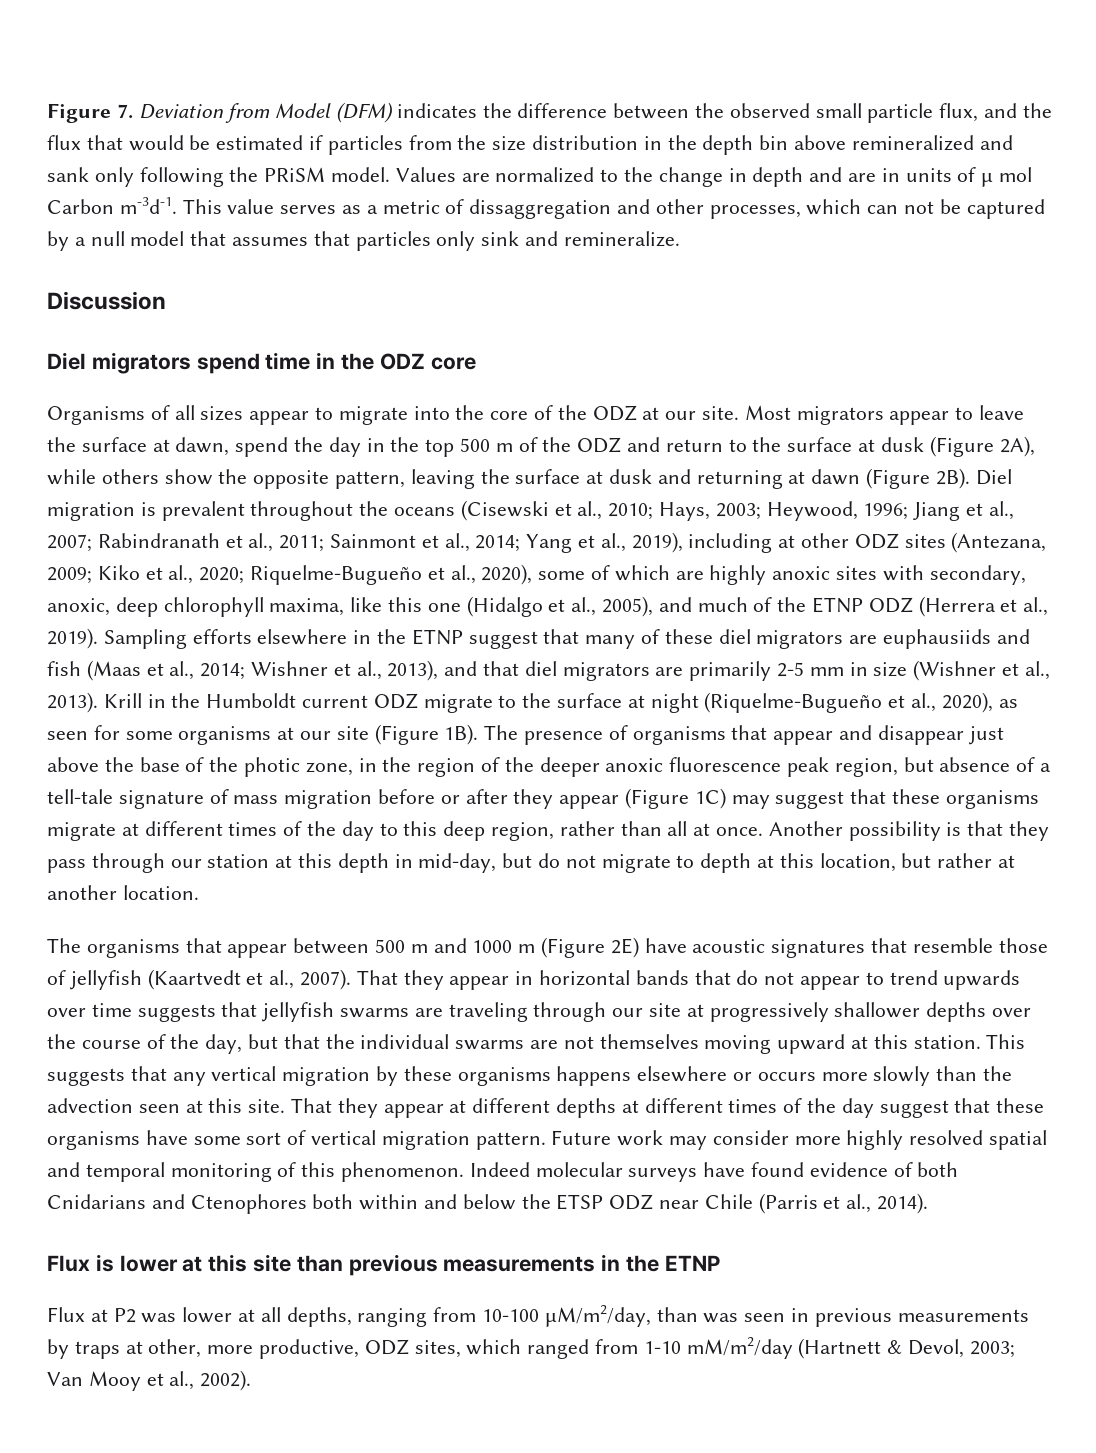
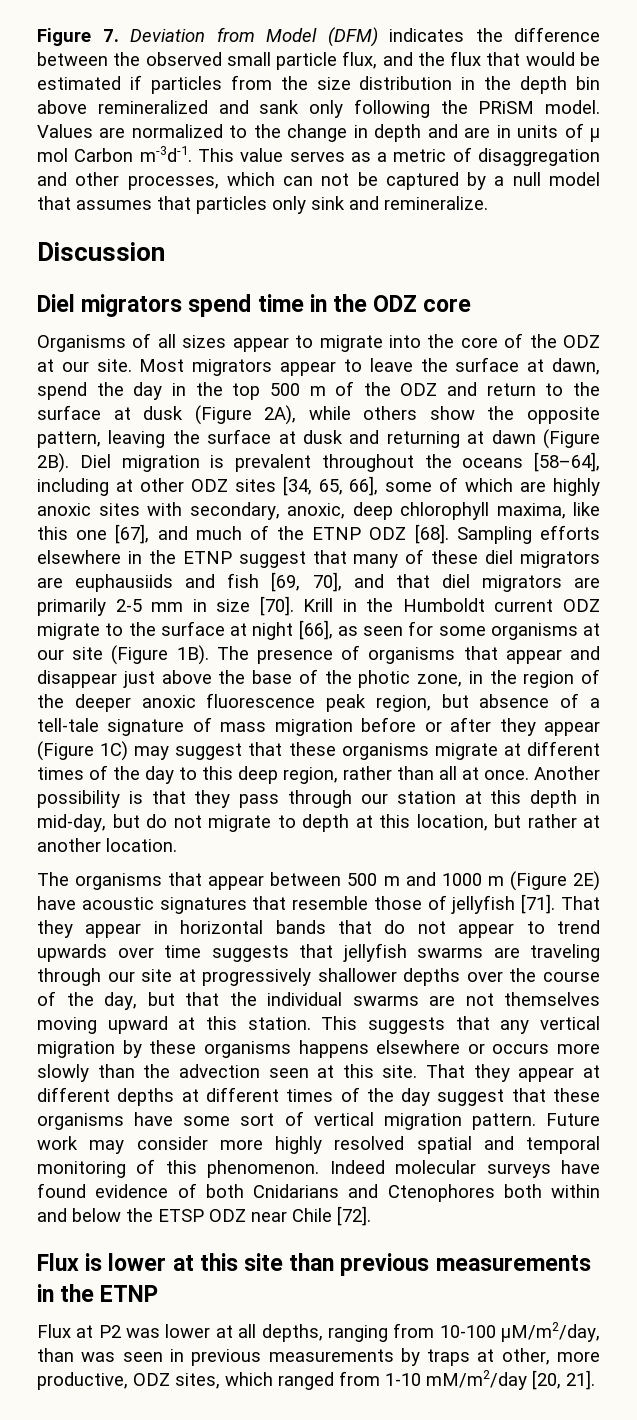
- This value serves as a metric of dissaggregation and other processes, which can not be captured by a null model that assumes that particles only sink and remineralize.
+ This value serves as a metric of disaggregation and other processes, which can not be captured by a null model that assumes that particles only sink and remineralize.
- Diel migration is prevalent throughout the oceans (Cisewski et al., 2010; Hays, 2003; Heywood, 1996; Jiang et al., 2007; Rabindranath et al., 2011; Sainmont et al., 2014; Yang et al., 2019), including at other ODZ sites (Antezana, 2009; Kiko et al., 2020; Riquelme-Bugueño et al., 2020), some of which are highly anoxic sites with secondary, anoxic, deep chlorophyll maxima, like this one (Hidalgo et al., 2005), and much of the ETNP ODZ (Herrera et al., 2019).
+ Diel migration is prevalent throughout the oceans [58–64], including at other ODZ sites [34, 65, 66], some of which are highly anoxic sites with secondary, anoxic, deep chlorophyll maxima, like this one [67], and much of the ETNP ODZ [68].
- Sampling efforts elsewhere in the ETNP suggest that many of these diel migrators are euphausiids and fish (Maas et al., 2014; Wishner et al., 2013), and that diel migrators are primarily 2-5 mm in size (Wishner et al., 2013).
+ Sampling efforts elsewhere in the ETNP suggest that many of these diel migrators are euphausiids and fish [69, 70], and that diel migrators are primarily 2-5 mm in size [70].
- Krill in the Humboldt current ODZ migrate to the surface at night (Riquelme-Bugueño et al., 2020), as seen for some organisms at our site (Figure 1B).
+ Krill in the Humboldt current ODZ migrate to the surface at night [66], as seen for some organisms at our site (Figure 1B).
- The organisms that appear between 500 m and 1000 m (Figure 2E) have acoustic signatures that resemble those of jellyfish (Kaartvedt et al., 2007).
+ The organisms that appear between 500 m and 1000 m (Figure 2E) have acoustic signatures that resemble those of jellyfish [71].
- Indeed molecular surveys have found evidence of both Cnidarians and Ctenophores both within and below the ETSP ODZ near Chile (Parris et al., 2014).
+ Indeed molecular surveys have found evidence of both Cnidarians and Ctenophores both within and below the ETSP ODZ near Chile [72].
- Flux at P2 was lower at all depths, ranging from 10-100 μM/m2/day, than was seen in previous measurements by traps at other, more productive, ODZ sites, which ranged from 1-10 mM/m2/day (Hartnett & Devol, 2003; Van Mooy et al., 2002).
+ Flux at P2 was lower at all depths, ranging from 10-100 μM/m2/day, than was seen in previous measurements by traps at other, more productive, ODZ sites, which ranged from 1-10 mM/m2/day [20, 21].

